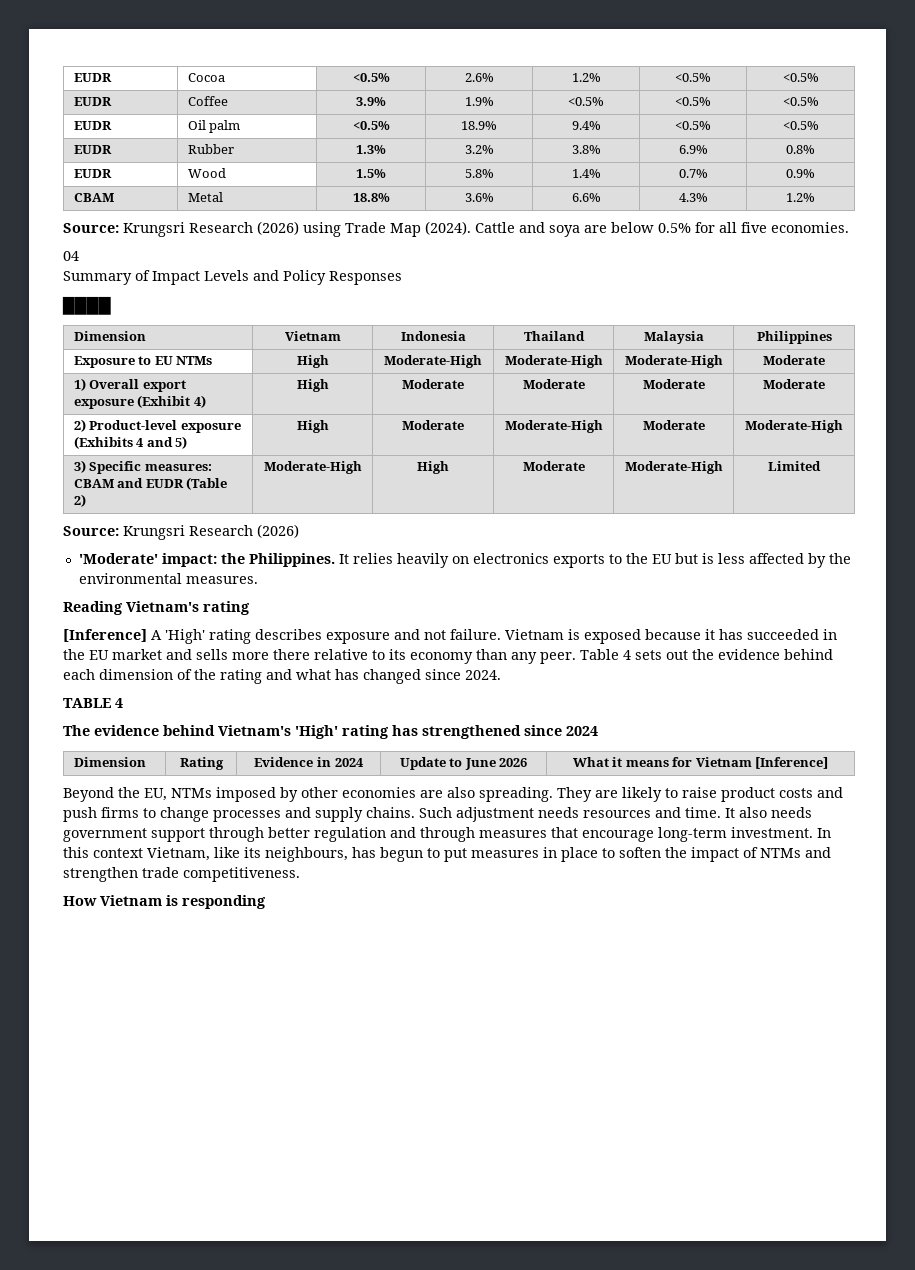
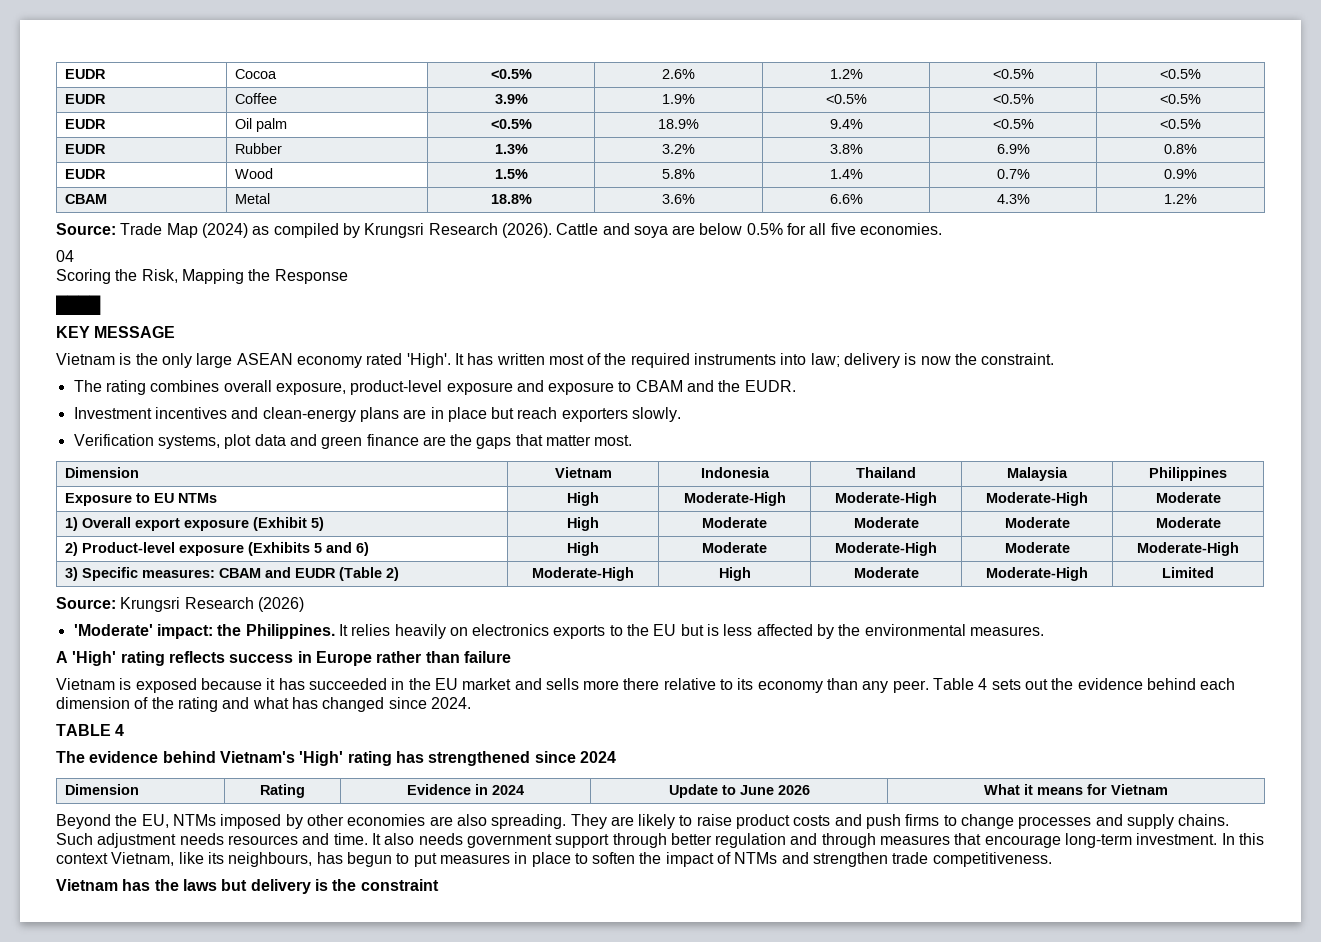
- Source: Krungsri Research (2026) using Trade Map (2024).
+ Source: Trade Map (2024) as compiled by Krungsri Research (2026).
- Summary of Impact Levels and Policy Responses
+ Scoring the Risk, Mapping the Response
  ████
+ KEY MESSAGE
+ Vietnam is the only large ASEAN economy rated 'High'. It has written most of the required instruments into law; delivery is now the constraint.
+ The rating combines overall exposure, product-level exposure and exposure to CBAM and the EUDR.
+ Investment incentives and clean-energy plans are in place but reach exporters slowly.
+ Verification systems, plot data and green finance are the gaps that matter most.
- 1) Overall export exposure (Exhibit 4) | High | Moderate | Moderate | Moderate | Moderate
+ 1) Overall export exposure (Exhibit 5) | High | Moderate | Moderate | Moderate | Moderate
- 2) Product-level exposure (Exhibits 4 and 5) | High | Moderate | Moderate-High | Moderate | Moderate-High
+ 2) Product-level exposure (Exhibits 5 and 6) | High | Moderate | Moderate-High | Moderate | Moderate-High
- Reading Vietnam's rating
- [Inference] A 'High' rating describes exposure and not failure. Vietnam is exposed because it has succeeded in the EU market and sells more there relative to its economy than any peer.
+ A 'High' rating reflects success in Europe rather than failure
+ Vietnam is exposed because it has succeeded in the EU market and sells more there relative to its economy than any peer.
- Dimension | Rating | Evidence in 2024 | Update to June 2026 | What it means for Vietnam [Inference]
+ Dimension | Rating | Evidence in 2024 | Update to June 2026 | What it means for Vietnam
- How Vietnam is responding
+ Vietnam has the laws but delivery is the constraint

